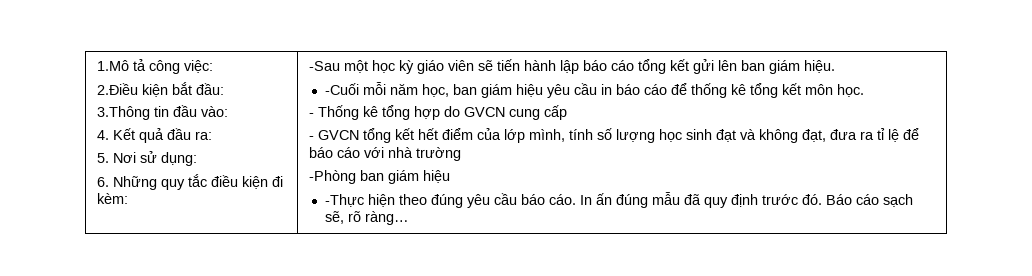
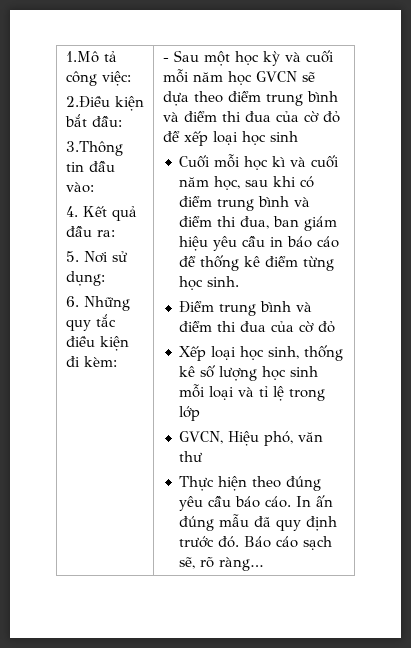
- -Sau một học kỳ giáo viên sẽ tiến hành lập báo cáo tổng kết gửi lên ban giám hiệu.
- -Cuối mỗi năm học, ban giám hiệu yêu cầu in báo cáo để thống kê tổng kết môn học.
- - Thống kê tổng hợp do GVCN cung cấp
- - GVCN tổng kết hết điểm của lớp mình, tính số lượng học sinh đạt và không đạt, đưa ra tỉ lệ để báo cáo với nhà trường
- -Phòng ban giám hiệu
- -Thực hiện theo đúng yêu cầu báo cáo.
+ - Sau một học kỳ và cuối mỗi năm học GVCN sẽ dựa theo điểm trung bình và điểm thi đua của cờ đỏ để xếp loại học sinh
+ Cuối mỗi học kì và cuối năm học, sau khi có điểm trung bình và điểm thi đua, ban giám hiệu yêu cầu in báo cáo để thống kê điểm từng học sinh.
+ Điểm trung bình và điểm thi đua của cờ đỏ
+ Xếp loại học sinh, thống kê số lượng học sinh mỗi loại và tỉ lệ trong lớp
+ GVCN, Hiệu phó, văn thư
+ Thực hiện theo đúng yêu cầu báo cáo.

